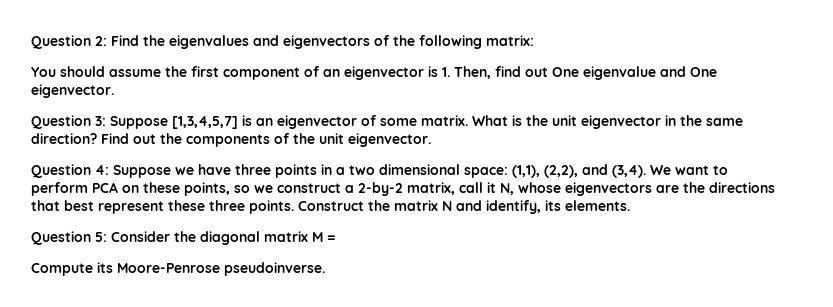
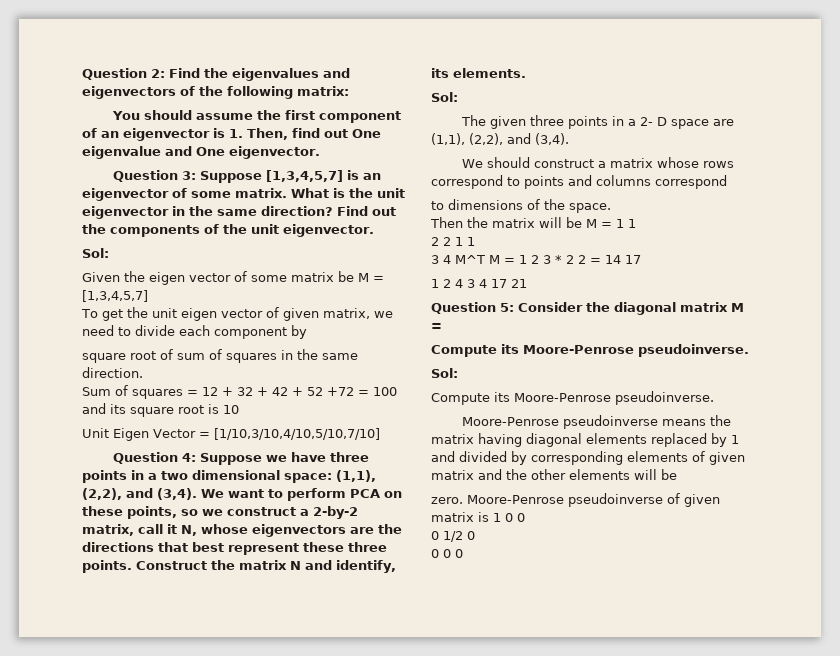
  Find out the components of the unit eigenvector.
+ Sol:
+ Given the eigen vector of some matrix be M = [1,3,4,5,7]
+ To get the unit eigen vector of given matrix, we need to divide each component by
+ square root of sum of squares in the same direction.
+ Sum of squares = 12 + 32 + 42 + 52 +72 = 100 and its square root is 10
+ Unit Eigen Vector = [1/10,3/10,4/10,5/10,7/10]
  Construct the matrix N and identify, its elements.
+ Sol:
+ The given three points in a 2- D space are (1,1), (2,2), and (3,4).
+ We should construct a matrix whose rows correspond to points and columns correspond
+ to dimensions of the space.
+ Then the matrix will be M = 1 1
+ 2 2 1 1
+ 3 4 M^T M = 1 2 3 * 2 2 = 14 17
+ 1 2 4 3 4 17 21
  Question 5: Consider the diagonal matrix M =
  Compute its Moore-Penrose pseudoinverse.
+ Sol:
+ Compute its Moore-Penrose pseudoinverse.
+ Moore-Penrose pseudoinverse means the matrix having diagonal elements replaced by 1 and divided by corresponding elements of given matrix and the other elements will be
+ zero. Moore-Penrose pseudoinverse of given matrix is 1 0 0
+ 0 1/2 0
+ 0 0 0

